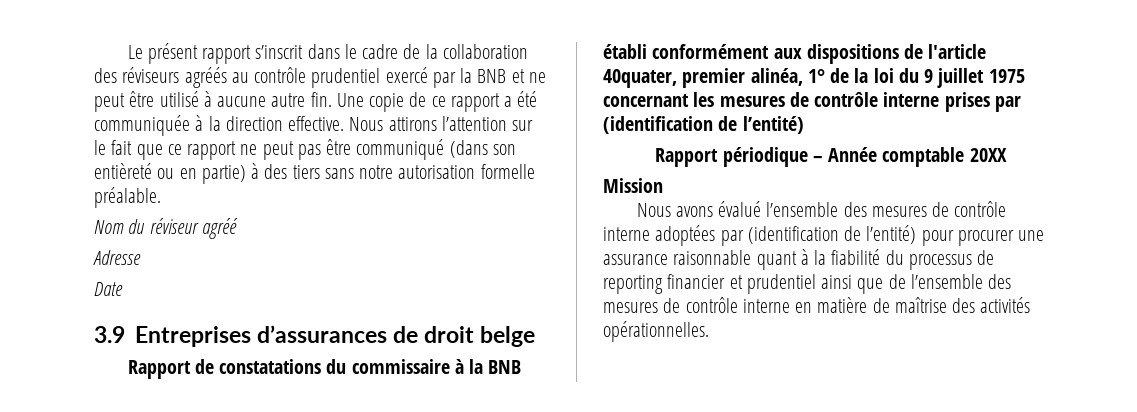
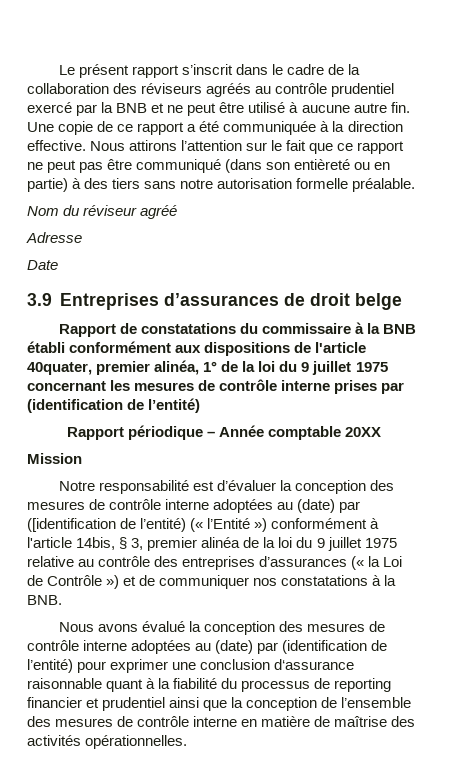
- Nous avons évalué l’ensemble des mesures de contrôle interne adoptées par (identification de l’entité) pour procurer une assurance raisonnable quant à la fiabilité du processus de reporting financier et prudentiel ainsi que de l’ensemble des mesures de contrôle interne en matière de maîtrise des activités opérationnelles.
+ Notre responsabilité est d’évaluer la conception des mesures de contrôle interne adoptées au (date) par ([identification de l’entité) (« l’Entité ») conformément à l'article 14bis, § 3, premier alinéa de la loi du 9 juillet 1975 relative au contrôle des entreprises d’assurances (« la Loi de Contrôle ») et de communiquer nos constatations à la BNB.
+ Nous avons évalué la conception des mesures de contrôle interne adoptées au (date) par (identification de l’entité) pour exprimer une conclusion d‘assurance raisonnable quant à la fiabilité du processus de reporting financier et prudentiel ainsi que la conception de l’ensemble des mesures de contrôle interne en matière de maîtrise des activités opérationnelles.

